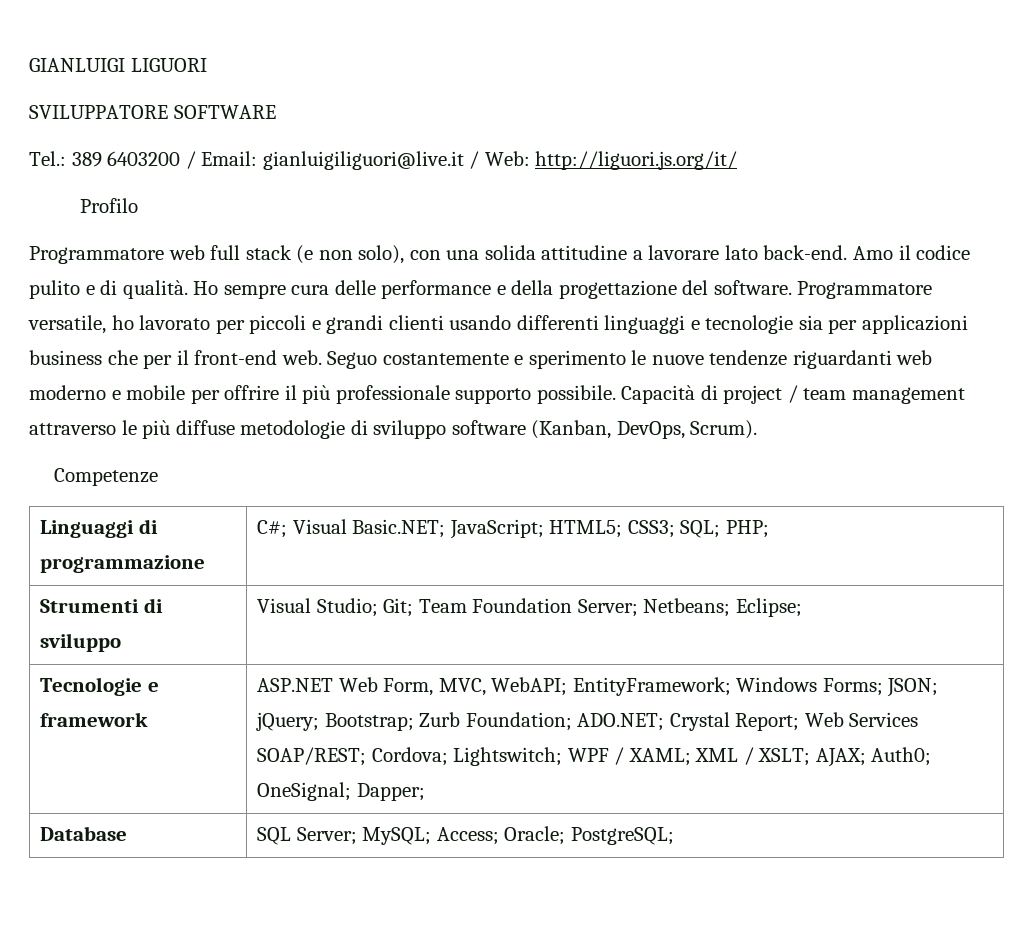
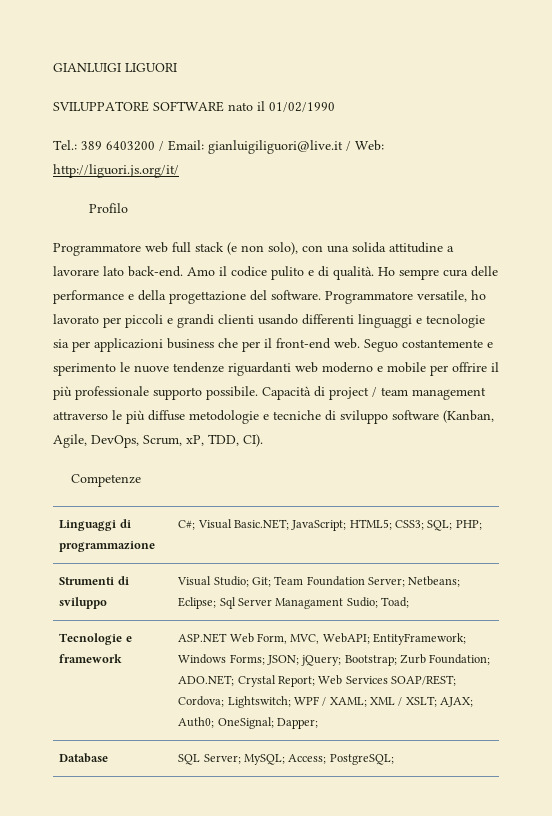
- SVILUPPATORE SOFTWARE
+ SVILUPPATORE SOFTWARE nato il 01/02/1990
- Capacità di project / team management attraverso le più diffuse metodologie di sviluppo software (Kanban, DevOps, Scrum).
+ Capacità di project / team management attraverso le più diffuse metodologie e tecniche di sviluppo software (Kanban, Agile, DevOps, Scrum, xP, TDD, CI).
- Strumenti di sviluppo | Visual Studio; Git; Team Foundation Server; Netbeans; Eclipse;
+ Strumenti di sviluppo | Visual Studio; Git; Team Foundation Server; Netbeans; Eclipse; Sql Server Managament Sudio; Toad;
- Database | SQL Server; MySQL; Access; Oracle; PostgreSQL;
+ Database | SQL Server; MySQL; Access; PostgreSQL;

